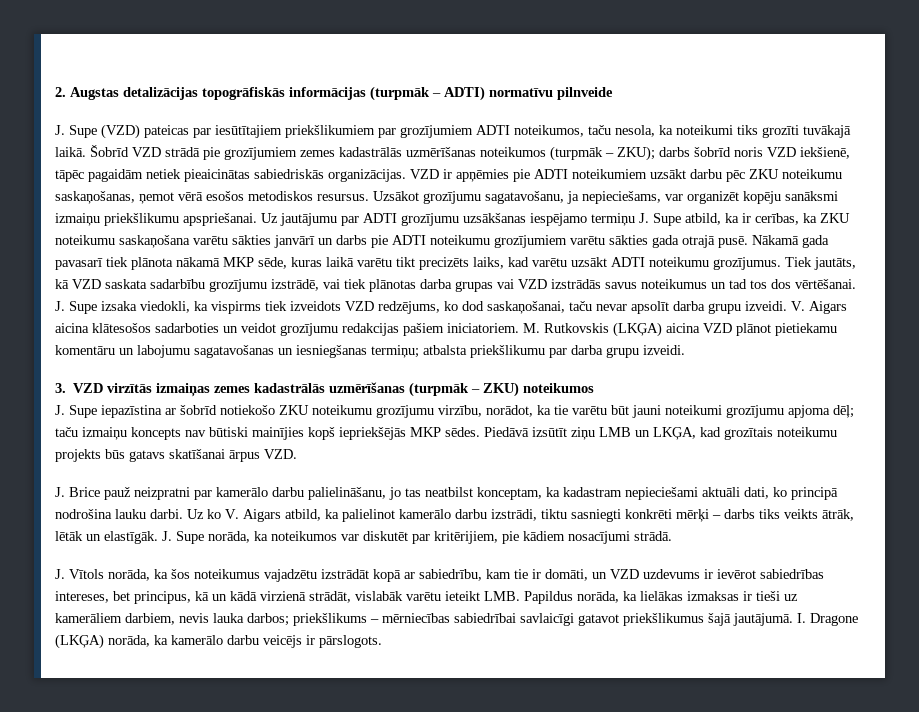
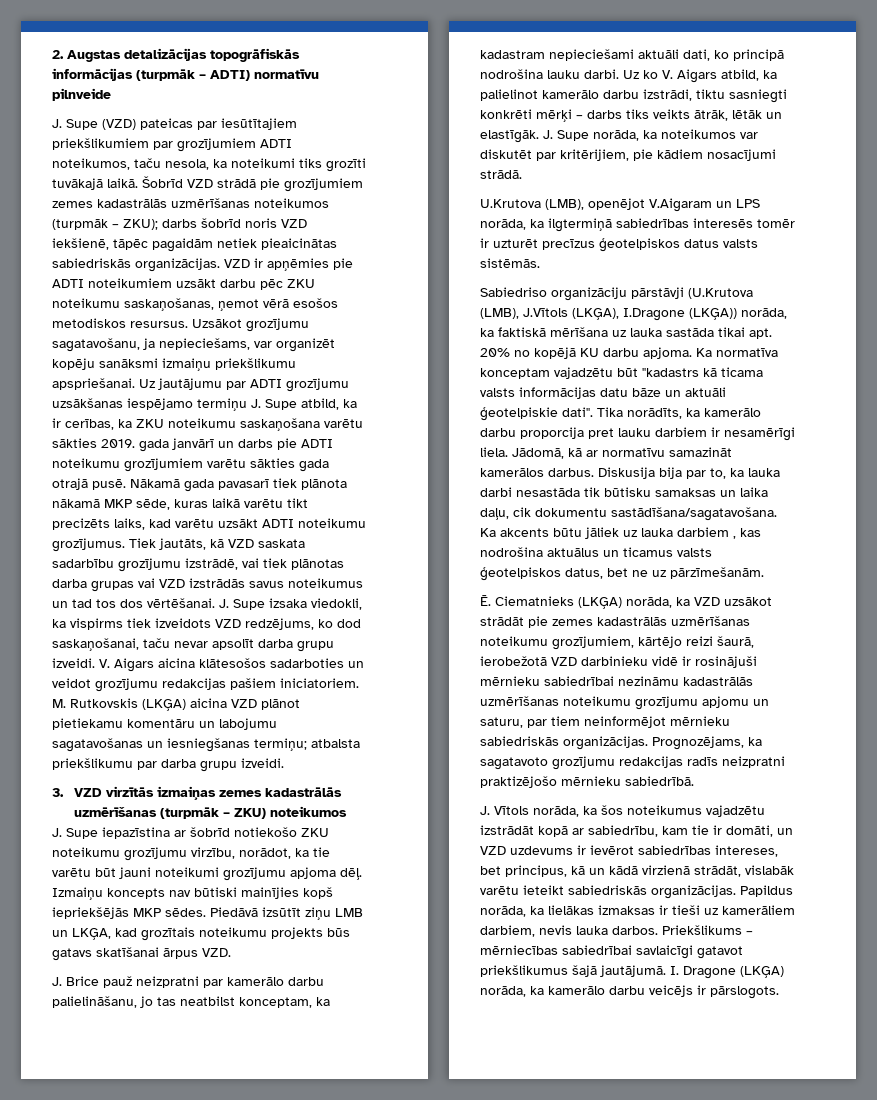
- Uz jautājumu par ADTI grozījumu uzsākšanas iespējamo termiņu J. Supe atbild, ka ir cerības, ka ZKU noteikumu saskaņošana varētu sākties janvārī un darbs pie ADTI noteikumu grozījumiem varētu sākties gada otrajā pusē.
+ Uz jautājumu par ADTI grozījumu uzsākšanas iespējamo termiņu J. Supe atbild, ka ir cerības, ka ZKU noteikumu saskaņošana varētu sākties 2019. gada janvārī un darbs pie ADTI noteikumu grozījumiem varētu sākties gada otrajā pusē.
- J. Supe iepazīstina ar šobrīd notiekošo ZKU noteikumu grozījumu virzību, norādot, ka tie varētu būt jauni noteikumi grozījumu apjoma dēļ; taču izmaiņu koncepts nav būtiski mainījies kopš iepriekšējās MKP sēdes.
+ J. Supe iepazīstina ar šobrīd notiekošo ZKU noteikumu grozījumu virzību, norādot, ka tie varētu būt jauni noteikumi grozījumu apjoma dēļ. Izmaiņu koncepts nav būtiski mainījies kopš iepriekšējās MKP sēdes.
+ U.Krutova (LMB), openējot V.Aigaram un LPS norāda, ka ilgtermiņā sabiedrības interesēs tomēr ir uzturēt precīzus ģeotelpiskos datus valsts sistēmās.
+ Sabiedriso organizāciju pārstāvji (U.Krutova (LMB), J.Vītols (LKĢA), I.Dragone (LKĢA)) norāda, ka faktiskā mērīšana uz lauka sastāda tikai apt. 20% no kopējā KU darbu apjoma. Ka normatīva konceptam vajadzētu būt "kadastrs kā ticama valsts informācijas datu bāze un aktuāli ģeotelpiskie dati". Tika norādīts, ka kamerālo darbu proporcija pret lauku darbiem ir nesamērīgi liela. Jādomā, kā ar normatīvu samazināt kamerālos darbus. Diskusija bija par to, ka lauka darbi nesastāda tik būtisku samaksas un laika daļu, cik dokumentu sastādīšana/sagatavošana. Ka akcents būtu jāliek uz lauka darbiem , kas nodrošina aktuālus un ticamus valsts ģeotelpiskos datus, bet ne uz pārzīmešanām.
+ Ē. Ciematnieks (LKĢA) norāda, ka VZD uzsākot strādāt pie zemes kadastrālās uzmērīšanas noteikumu grozījumiem, kārtējo reizi šaurā, ierobežotā VZD darbinieku vidē ir rosinājuši mērnieku sabiedrībai nezināmu kadastrālās uzmērīšanas noteikumu grozījumu apjomu un saturu, par tiem neinformējot mērnieku sabiedriskās organizācijas. Prognozējams, ka sagatavoto grozījumu redakcijas radīs neizpratni praktizējošo mērnieku sabiedrībā.
- J. Vītols norāda, ka šos noteikumus vajadzētu izstrādāt kopā ar sabiedrību, kam tie ir domāti, un VZD uzdevums ir ievērot sabiedrības intereses, bet principus, kā un kādā virzienā strādāt, vislabāk varētu ieteikt LMB. Papildus norāda, ka lielākas izmaksas ir tieši uz kamerāliem darbiem, nevis lauka darbos; priekšlikums – mērniecības sabiedrībai savlaicīgi gatavot priekšlikumus šajā jautājumā.
+ J. Vītols norāda, ka šos noteikumus vajadzētu izstrādāt kopā ar sabiedrību, kam tie ir domāti, un VZD uzdevums ir ievērot sabiedrības intereses, bet principus, kā un kādā virzienā strādāt, vislabāk varētu ieteikt sabiedriskās organizācijas. Papildus norāda, ka lielākas izmaksas ir tieši uz kamerāliem darbiem, nevis lauka darbos. Priekšlikums – mērniecības sabiedrībai savlaicīgi gatavot priekšlikumus šajā jautājumā.

